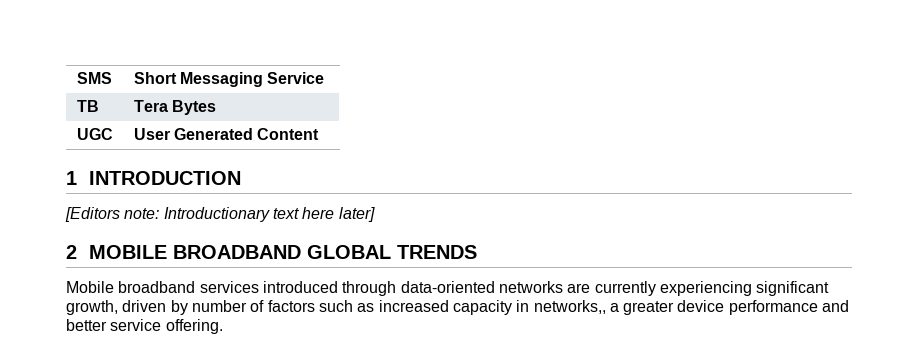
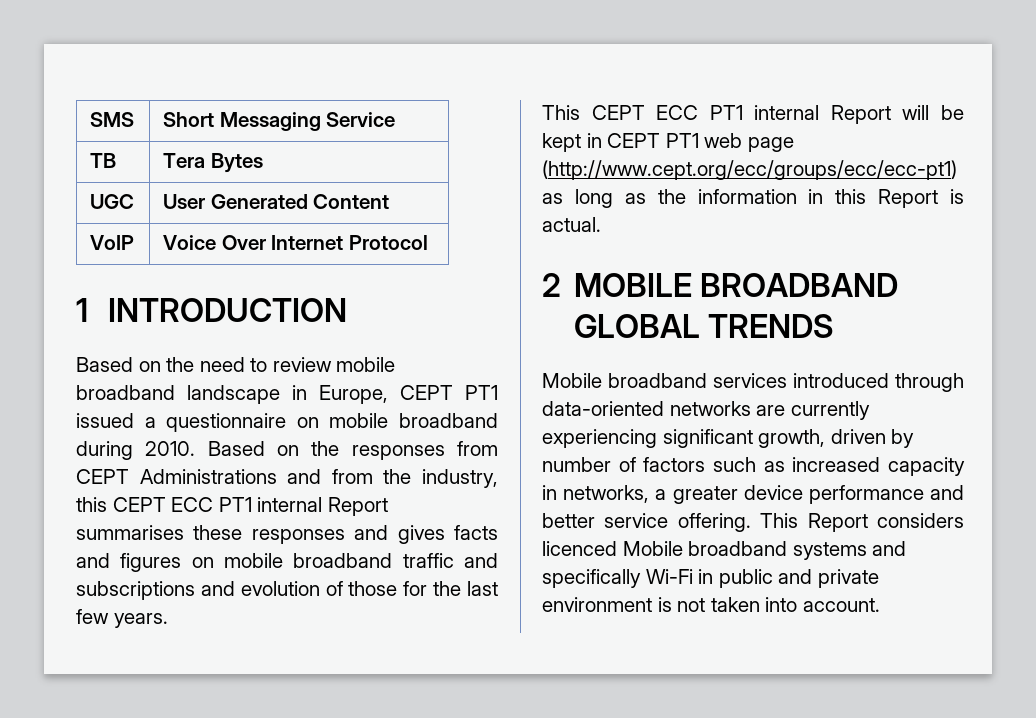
+ VoIP | Voice Over Internet Protocol
  1 INTRODUCTION
- [Editors note: Introductionary text here later]
+ Based on the need to review mobile broadband landscape in Europe, CEPT PT1 issued a questionnaire on mobile broadband during 2010. Based on the responses from CEPT Administrations and from the industry, this CEPT ECC PT1 internal Report summarises these responses and gives facts and figures on mobile broadband traffic and subscriptions and evolution of those for the last few years.
+ This CEPT ECC PT1 internal Report will be kept in CEPT PT1 web page (http://www.cept.org/ecc/groups/ecc/ecc-pt1) as long as the information in this Report is actual.
- Mobile broadband services introduced through data-oriented networks are currently experiencing significant growth, driven by number of factors such as increased capacity in networks,, a greater device performance and better service offering.
+ Mobile broadband services introduced through data-oriented networks are currently experiencing significant growth, driven by number of factors such as increased capacity in networks, a greater device performance and better service offering.
+ This Report considers licenced Mobile broadband systems and specifically Wi-Fi in public and private environment is not taken into account.

